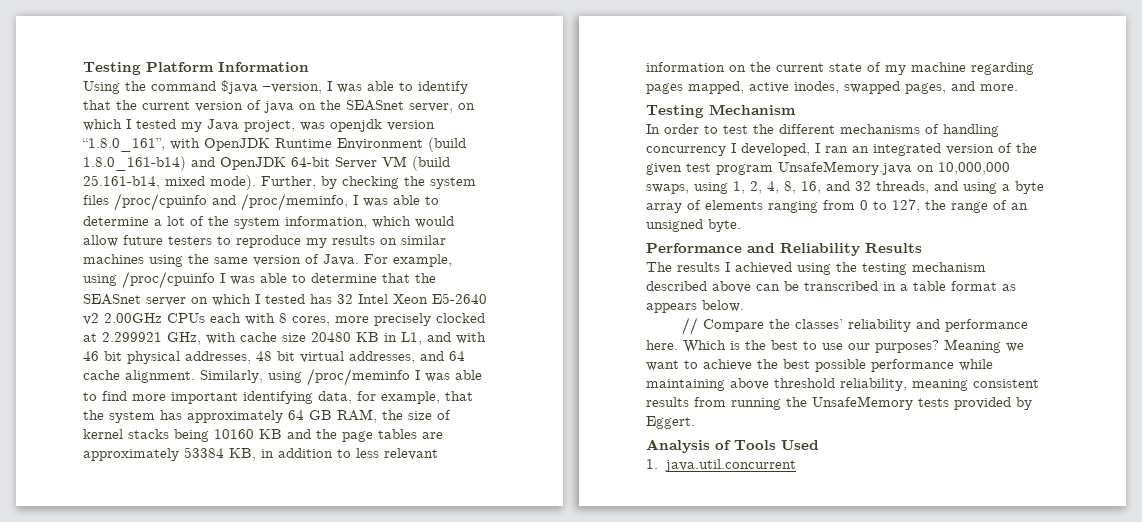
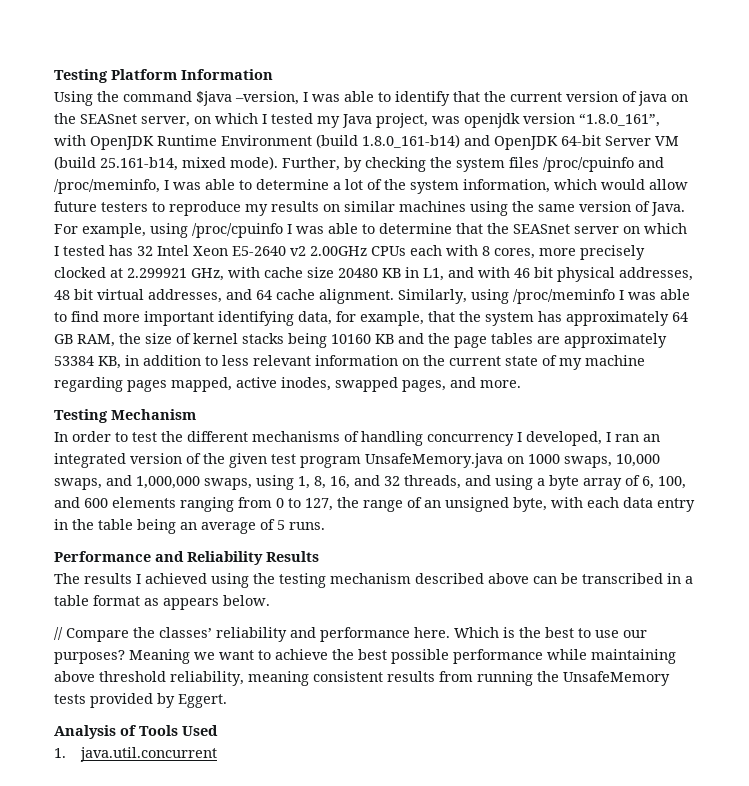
- In order to test the different mechanisms of handling concurrency I developed, I ran an integrated version of the given test program UnsafeMemory.java on 10,000,000 swaps, using 1, 2, 4, 8, 16, and 32 threads, and using a byte array of elements ranging from 0 to 127, the range of an unsigned byte.
+ In order to test the different mechanisms of handling concurrency I developed, I ran an integrated version of the given test program UnsafeMemory.java on 1000 swaps, 10,000 swaps, and 1,000,000 swaps, using 1, 8, 16, and 32 threads, and using a byte array of 6, 100, and 600 elements ranging from 0 to 127, the range of an unsigned byte, with each data entry in the table being an average of 5 runs.

